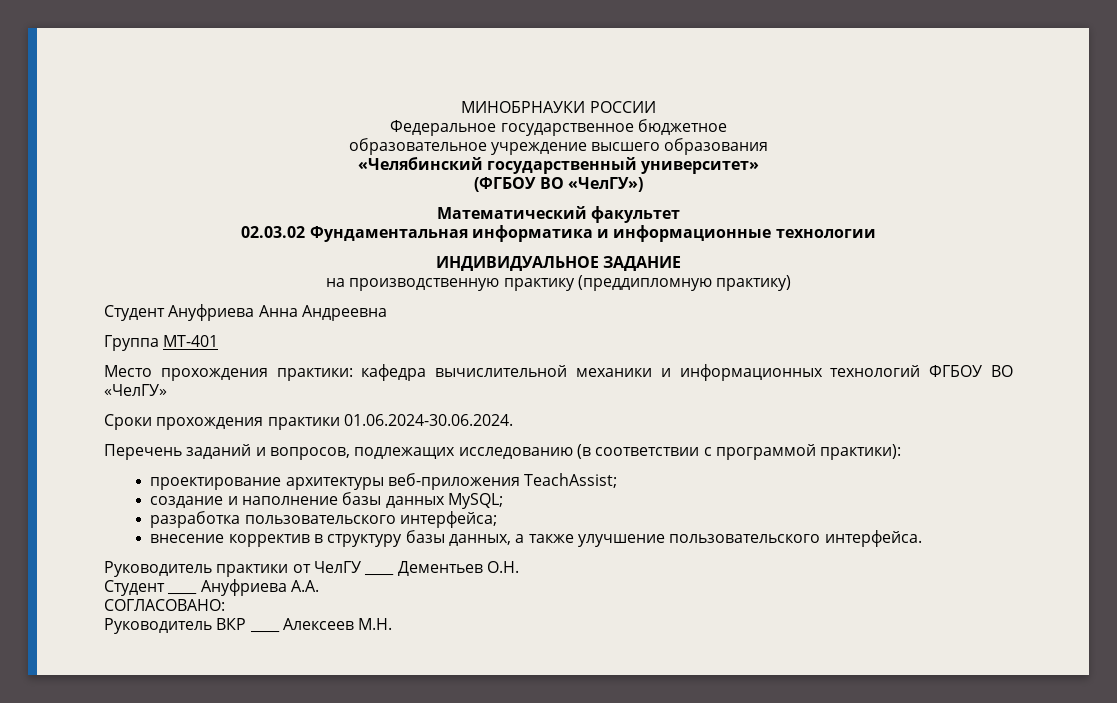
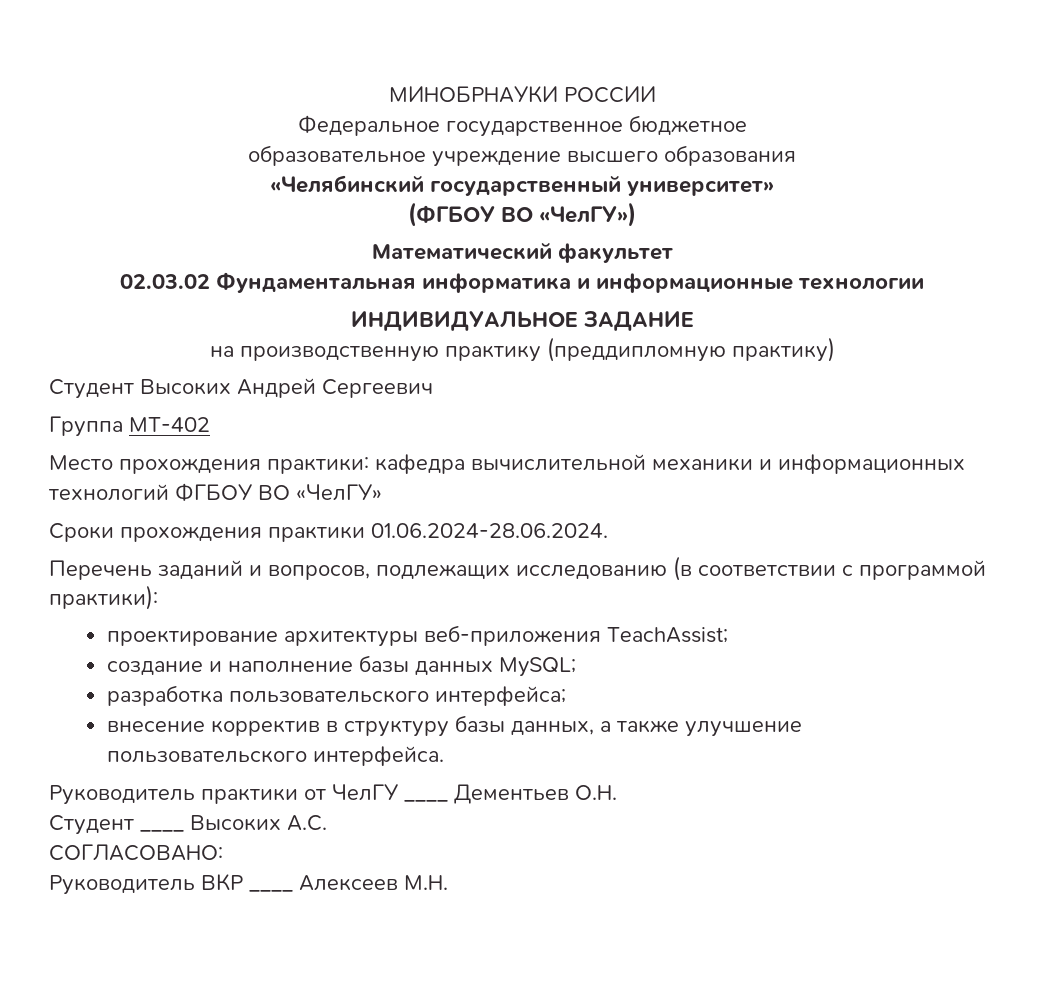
- Студент Ануфриева Анна Андреевна
+ Студент Высоких Андрей Сергеевич
- Группа МТ-401
+ Группа МТ-402
- Сроки прохождения практики 01.06.2024-30.06.2024.
+ Сроки прохождения практики 01.06.2024-28.06.2024.
- Студент ____ Ануфриева А.А.
+ Студент ____ Высоких А.С.

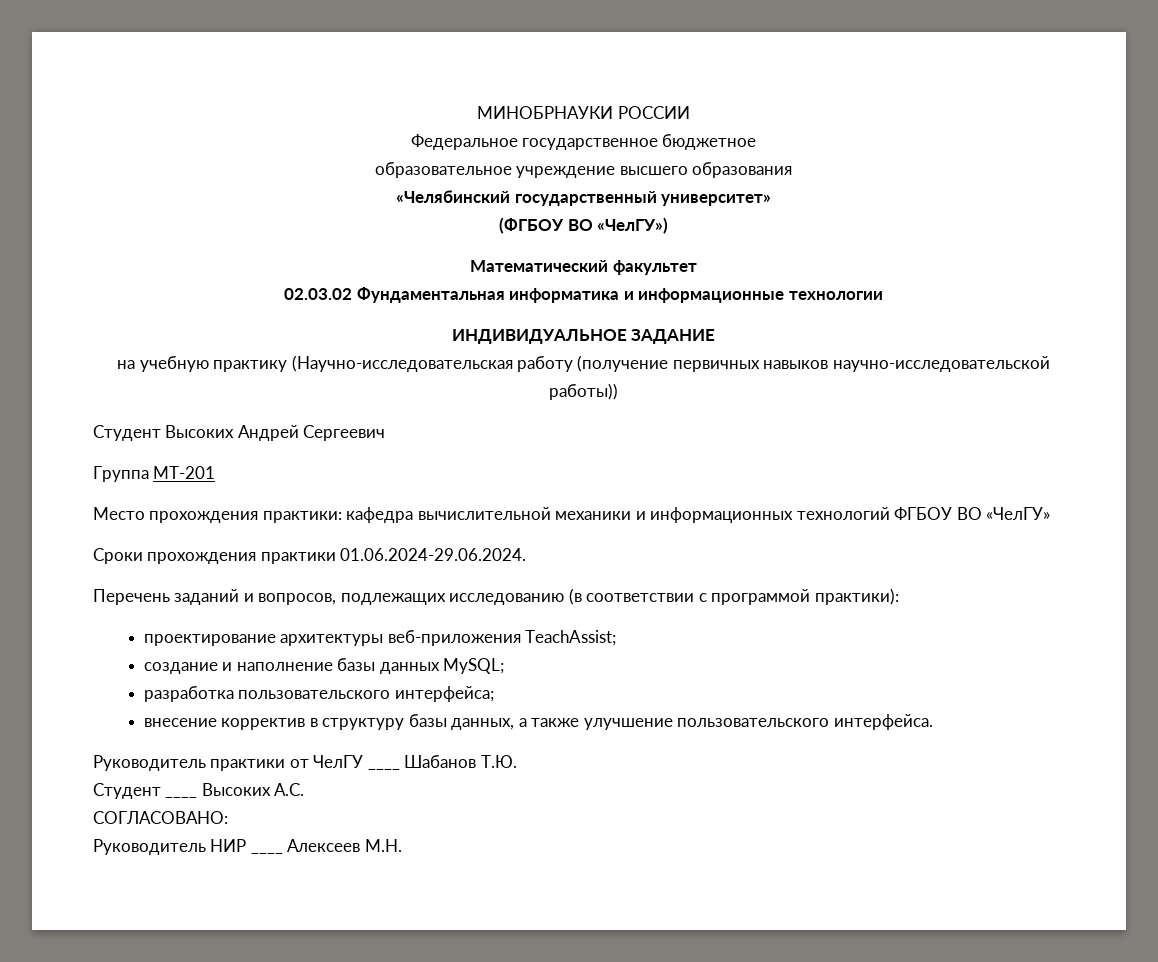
- на производственную практику (преддипломную практику)
+ на учебную практику (Научно-исследовательская работу (получение первичных навыков научно-исследовательской работы))
- Группа МТ-402
+ Группа МТ-201
- Сроки прохождения практики 01.06.2024-28.06.2024.
+ Сроки прохождения практики 01.06.2024-29.06.2024.
- Руководитель практики от ЧелГУ ____ Дементьев О.Н.
+ Руководитель практики от ЧелГУ ____ Шабанов Т.Ю.
- Руководитель ВКР ____ Алексеев М.Н.
+ Руководитель НИР ____ Алексеев М.Н.

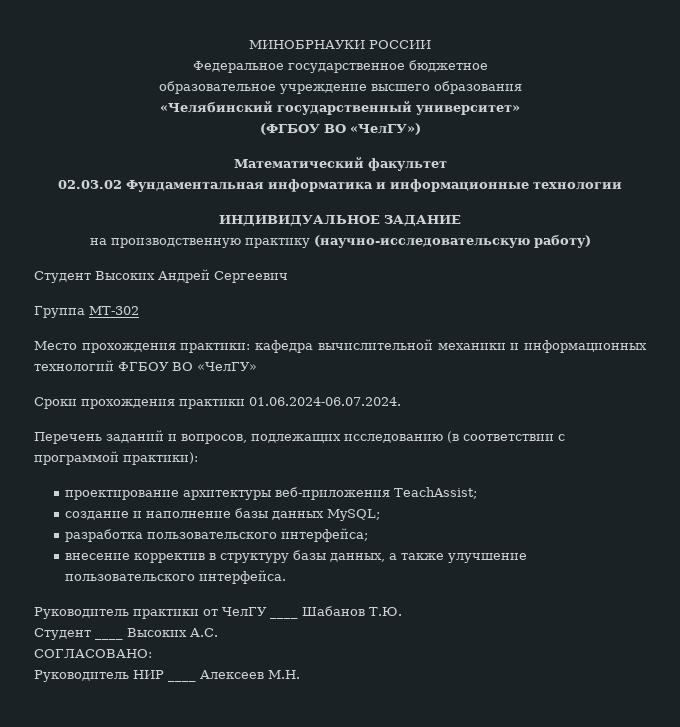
- на учебную практику (Научно-исследовательская работу (получение первичных навыков научно-исследовательской работы))
+ на производственную практику (научно-исследовательскую работу)
- Группа МТ-201
+ Группа МТ-302
- Сроки прохождения практики 01.06.2024-29.06.2024.
+ Сроки прохождения практики 01.06.2024-06.07.2024.

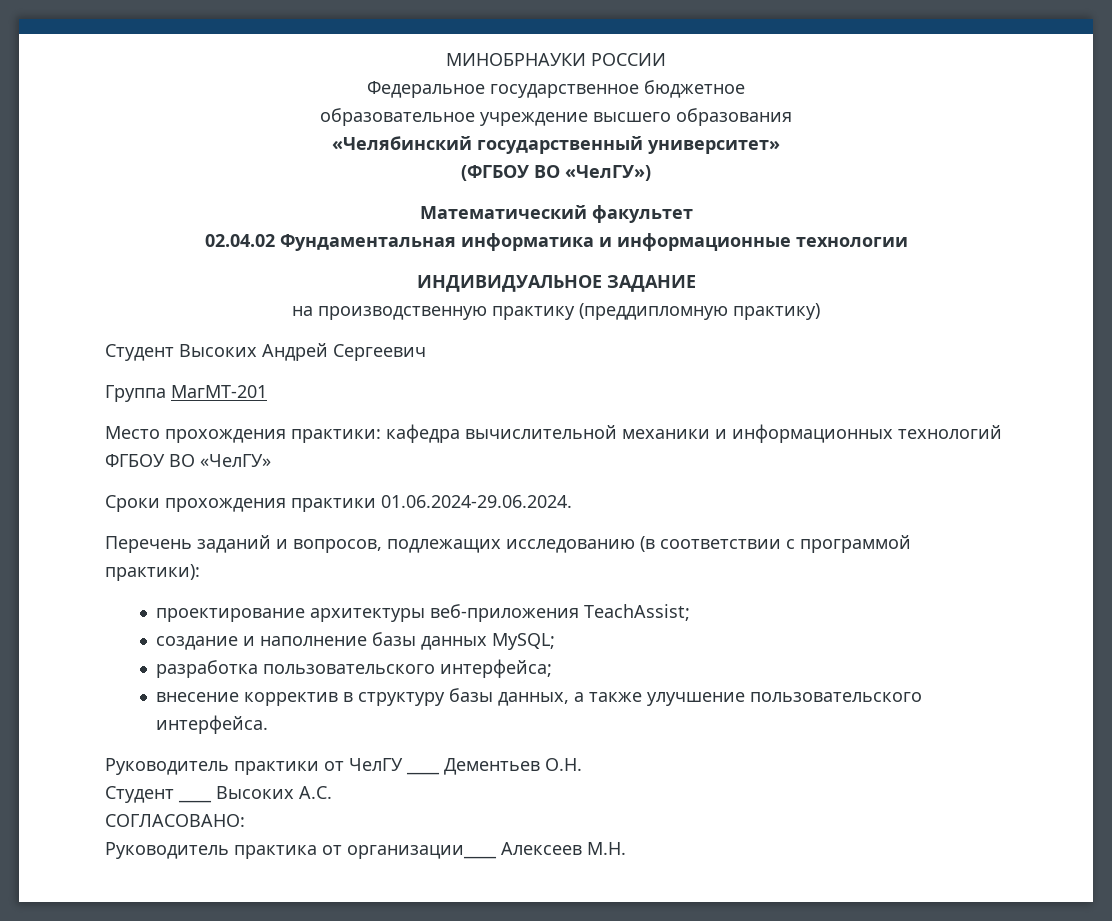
- 02.03.02 Фундаментальная информатика и информационные технологии
+ 02.04.02 Фундаментальная информатика и информационные технологии
- на производственную практику (научно-исследовательскую работу)
+ на производственную практику (преддипломную практику)
- Группа МТ-302
+ Группа МагМТ-201
- Сроки прохождения практики 01.06.2024-06.07.2024.
+ Сроки прохождения практики 01.06.2024-29.06.2024.
- Руководитель практики от ЧелГУ ____ Шабанов Т.Ю.
+ Руководитель практики от ЧелГУ ____ Дементьев О.Н.
- Руководитель НИР ____ Алексеев М.Н.
+ Руководитель практика от организации____ Алексеев М.Н.

